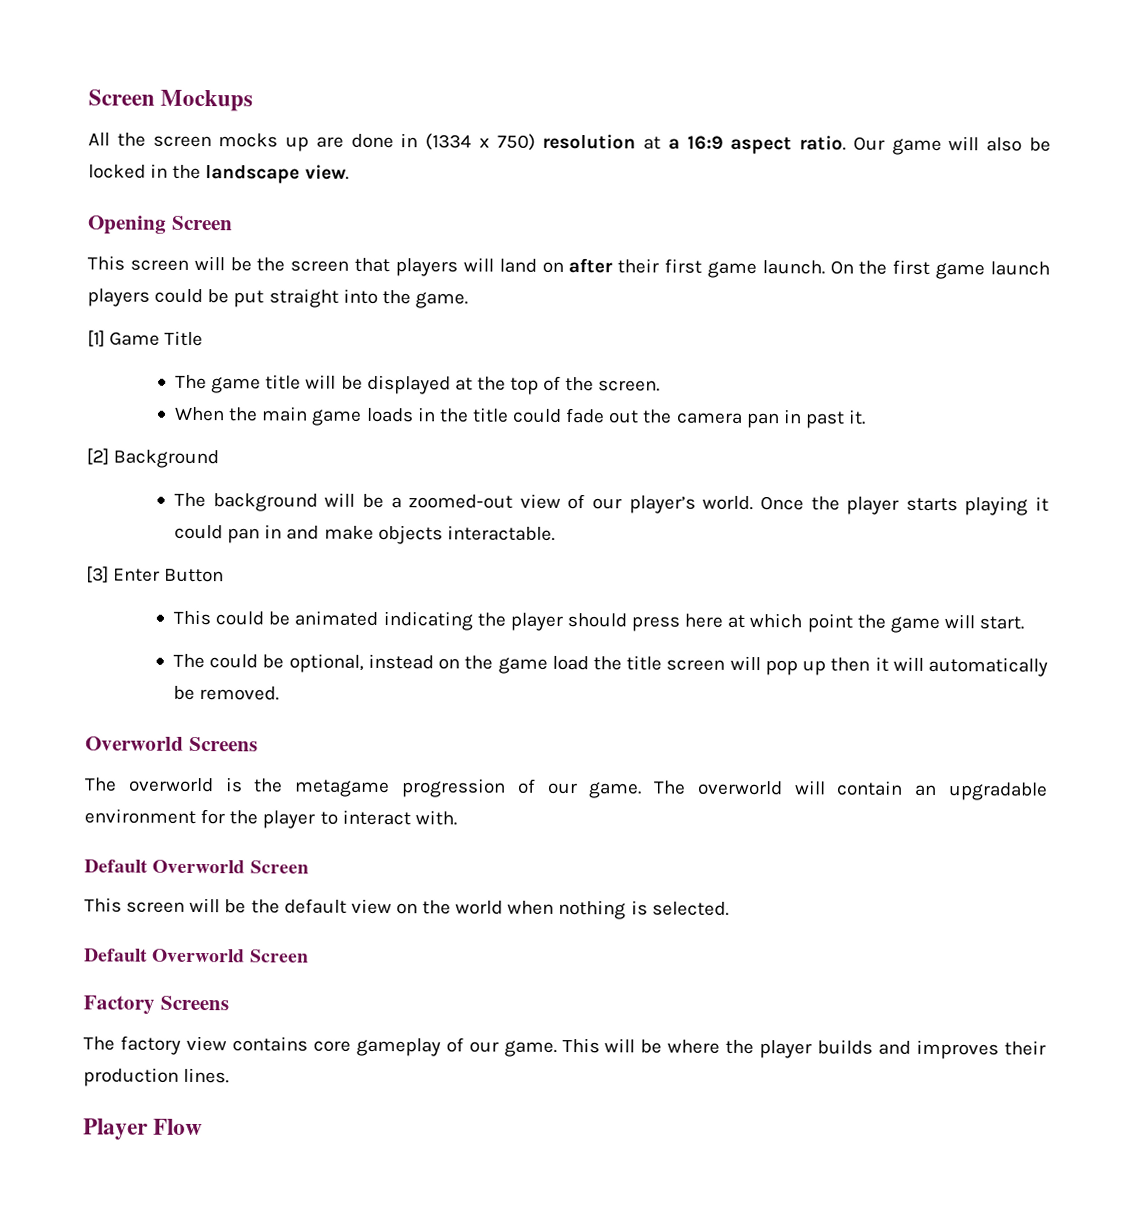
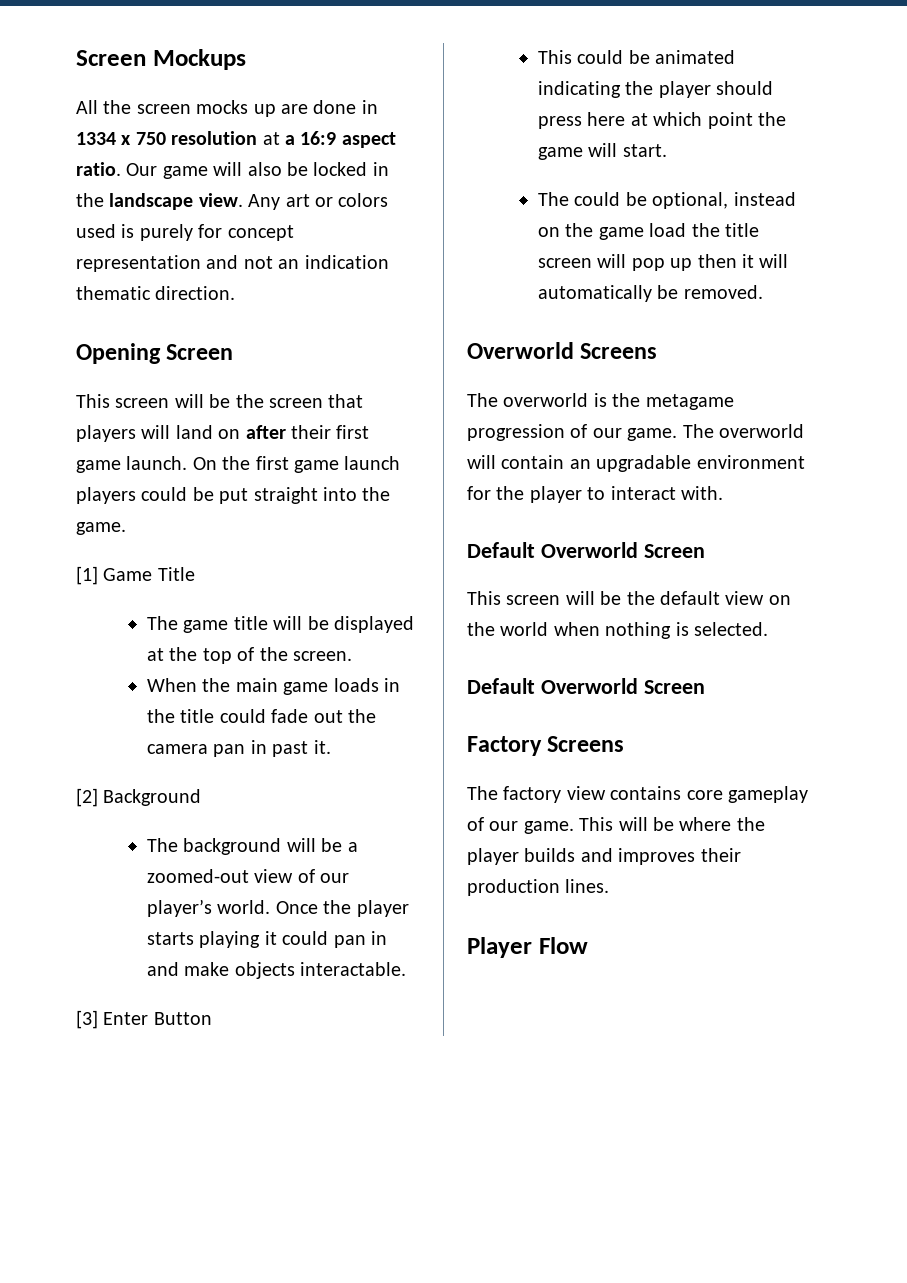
- All the screen mocks up are done in (1334 x 750) resolution at a 16:9 aspect ratio.
+ All the screen mocks up are done in 1334 x 750 resolution at a 16:9 aspect ratio.
+ Any art or colors used is purely for concept representation and not an indication thematic direction.

